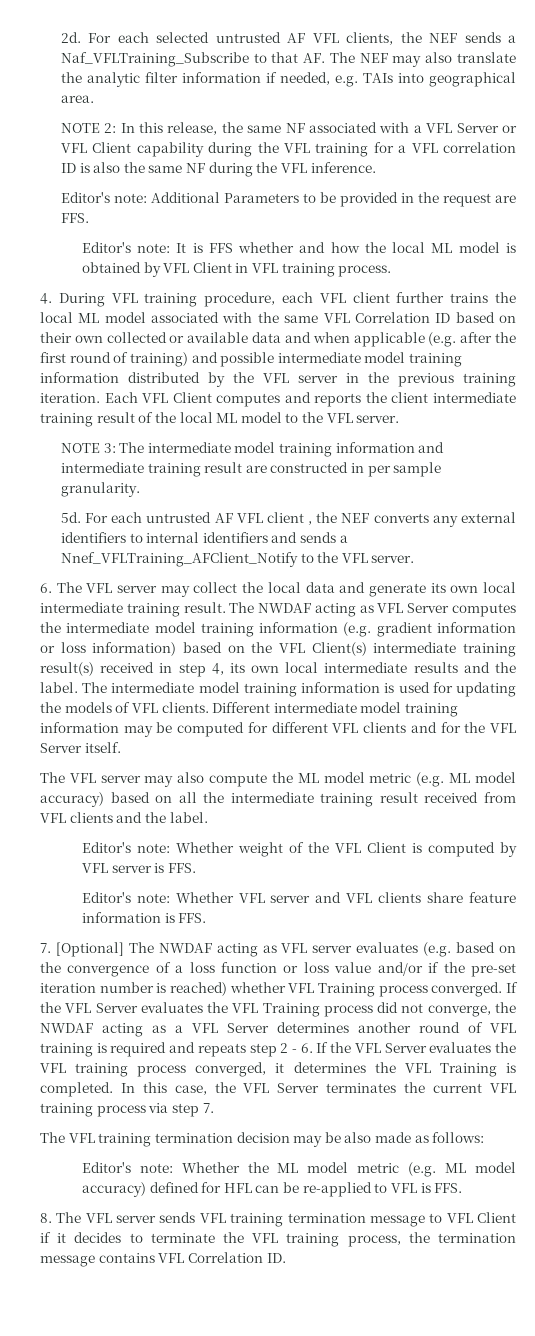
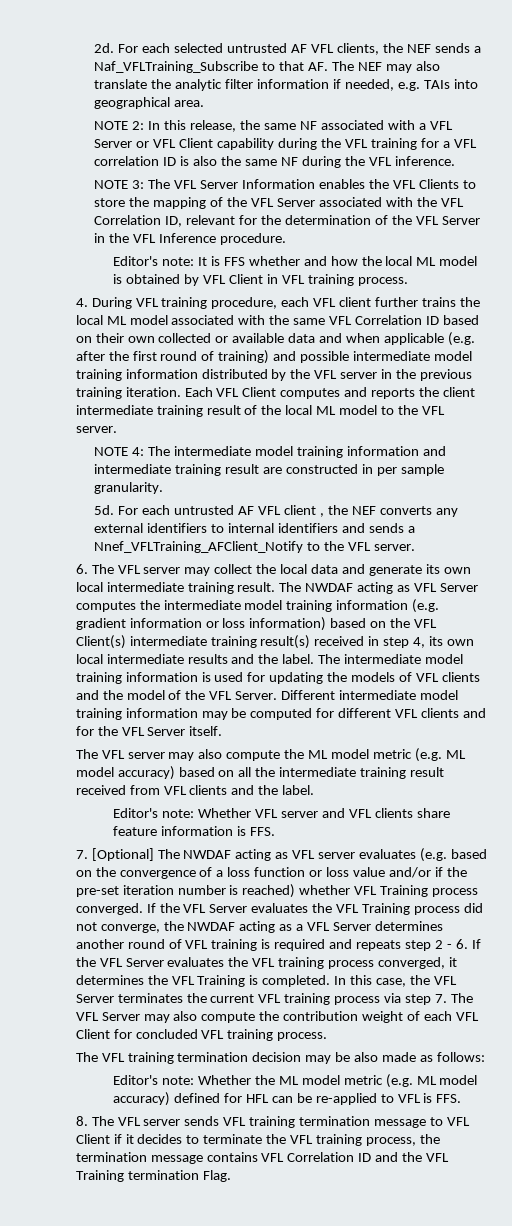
- Editor's note: Additional Parameters to be provided in the request are FFS.
+ NOTE 3: The VFL Server Information enables the VFL Clients to store the mapping of the VFL Server associated with the VFL Correlation ID, relevant for the determination of the VFL Server in the VFL Inference procedure.
- NOTE 3: The intermediate model training information and intermediate training result are constructed in per sample granularity.
+ NOTE 4: The intermediate model training information and intermediate training result are constructed in per sample granularity.
- The intermediate model training information is used for updating the models of VFL clients.
+ The intermediate model training information is used for updating the models of VFL clients and the model of the VFL Server.
- Editor's note: Whether weight of the VFL Client is computed by VFL server is FFS.
- In this case, the VFL Server terminates the current VFL training process via step 7.
+ In this case, the VFL Server terminates the current VFL training process via step 7. The VFL Server may also compute the contribution weight of each VFL Client for concluded VFL training process.
- 8. The VFL server sends VFL training termination message to VFL Client if it decides to terminate the VFL training process, the termination message contains VFL Correlation ID.
+ 8. The VFL server sends VFL training termination message to VFL Client if it decides to terminate the VFL training process, the termination message contains VFL Correlation ID and the VFL Training termination Flag.

